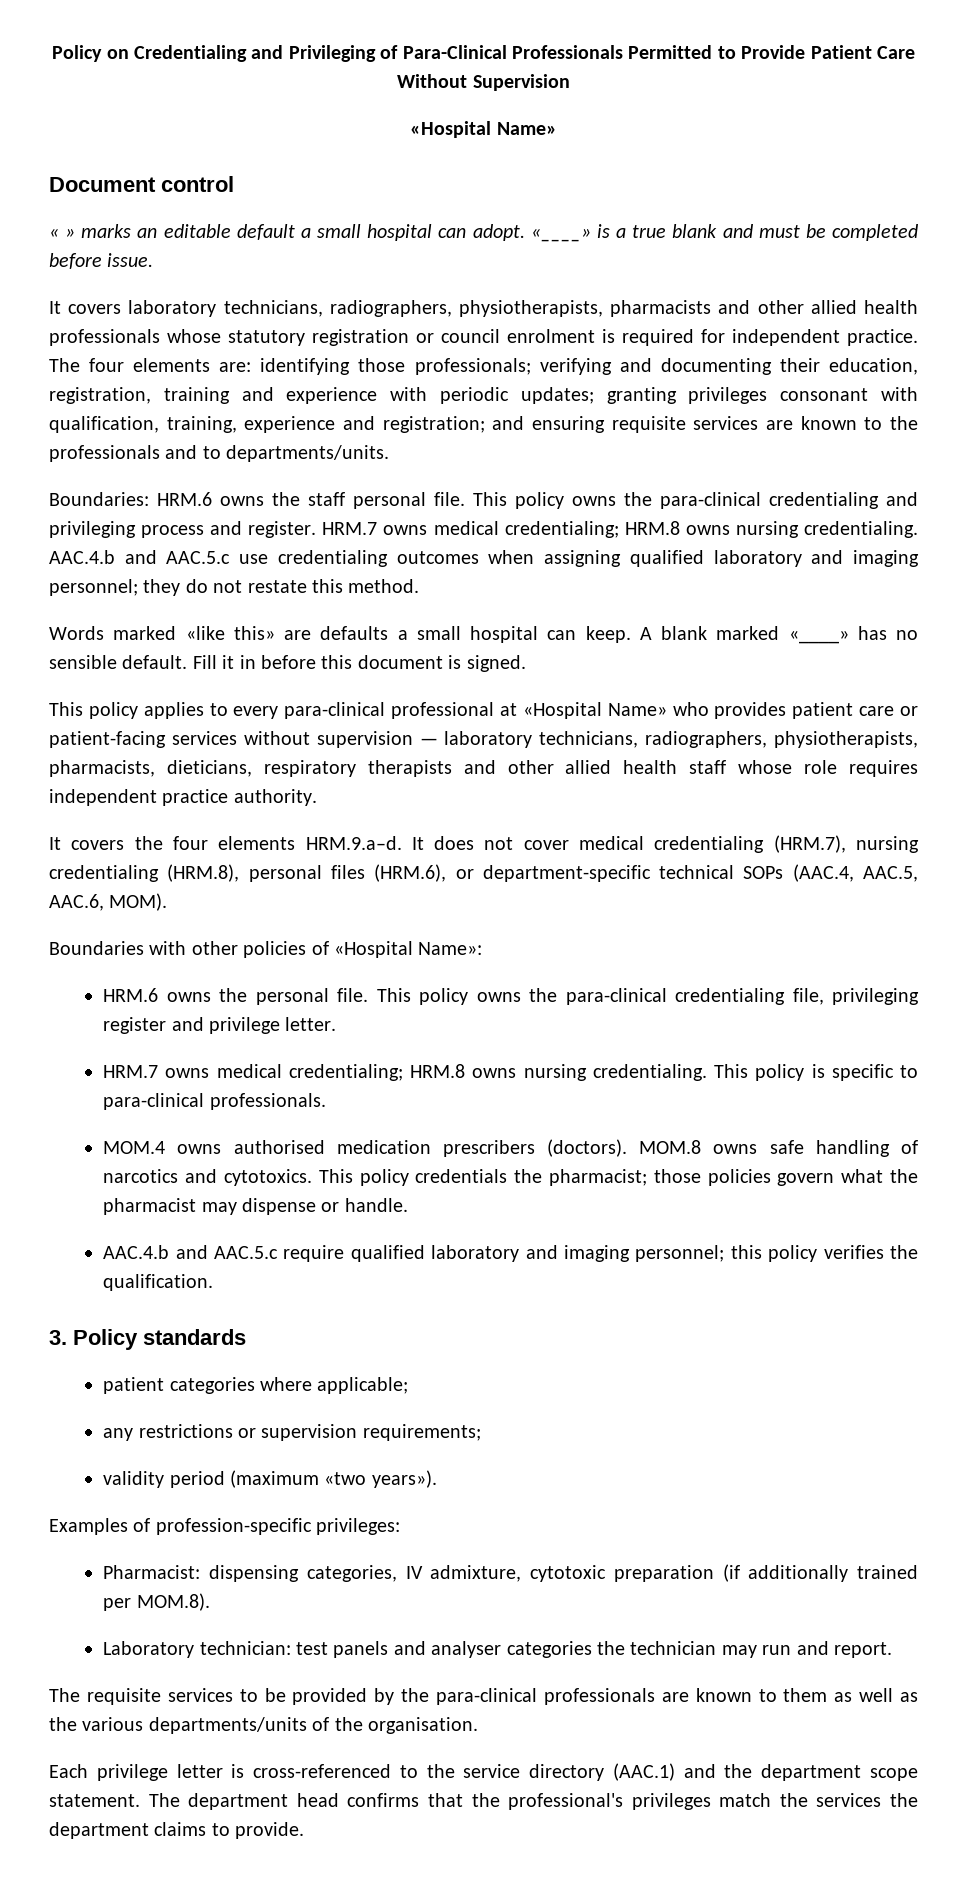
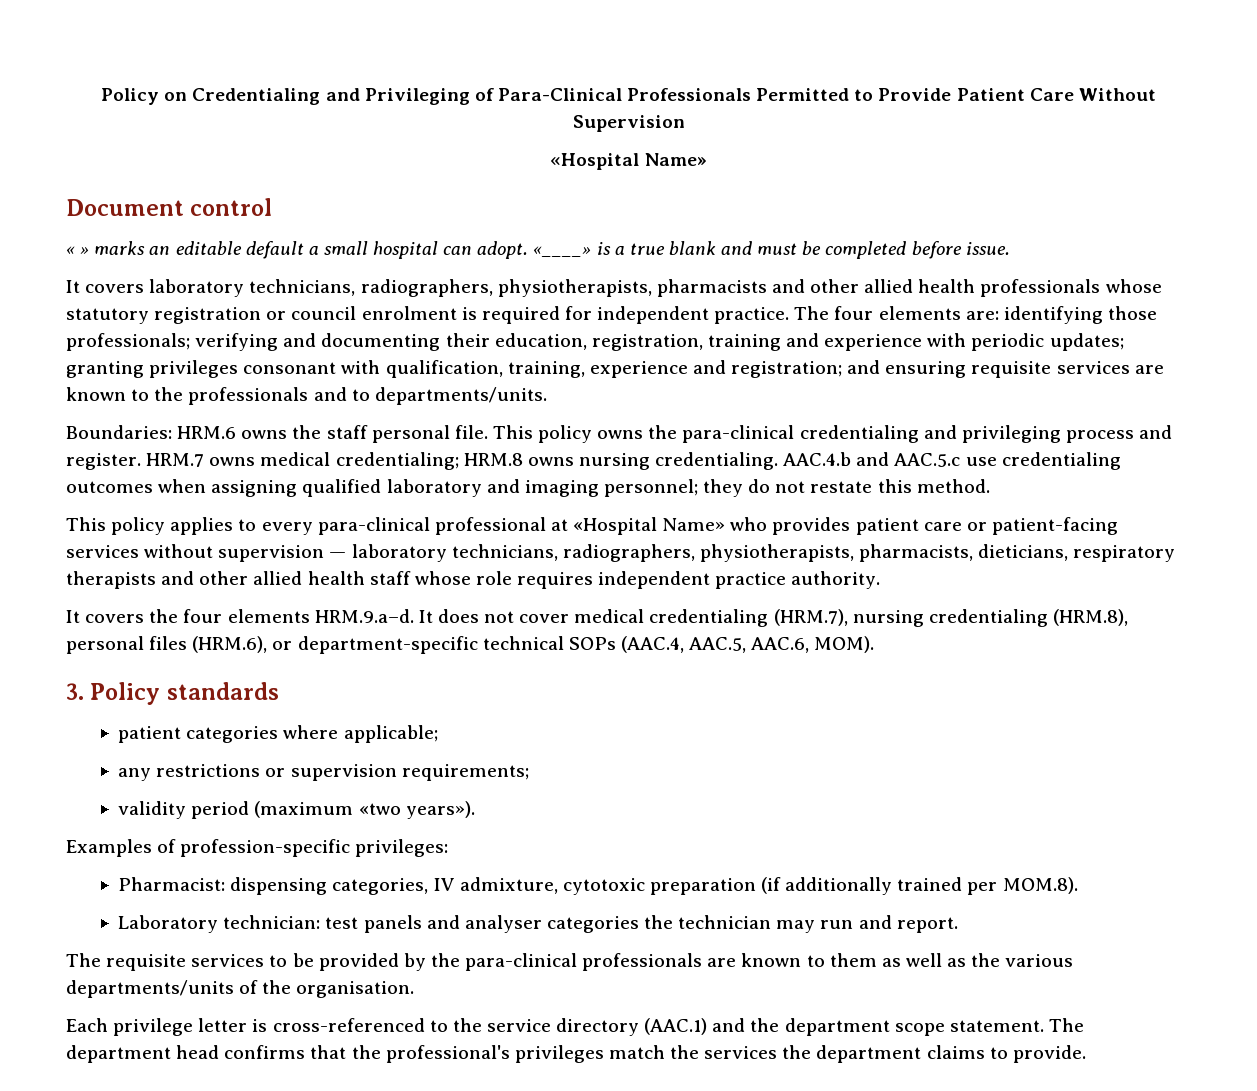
- Words marked «like this» are defaults a small hospital can keep. A blank marked «____» has no sensible default. Fill it in before this document is signed.
- Boundaries with other policies of «Hospital Name»:
- HRM.6 owns the personal file. This policy owns the para-clinical credentialing file, privileging register and privilege letter.
- HRM.7 owns medical credentialing; HRM.8 owns nursing credentialing. This policy is specific to para-clinical professionals.
- MOM.4 owns authorised medication prescribers (doctors). MOM.8 owns safe handling of narcotics and cytotoxics. This policy credentials the pharmacist; those policies govern what the pharmacist may dispense or handle.
- AAC.4.b and AAC.5.c require qualified laboratory and imaging personnel; this policy verifies the qualification.

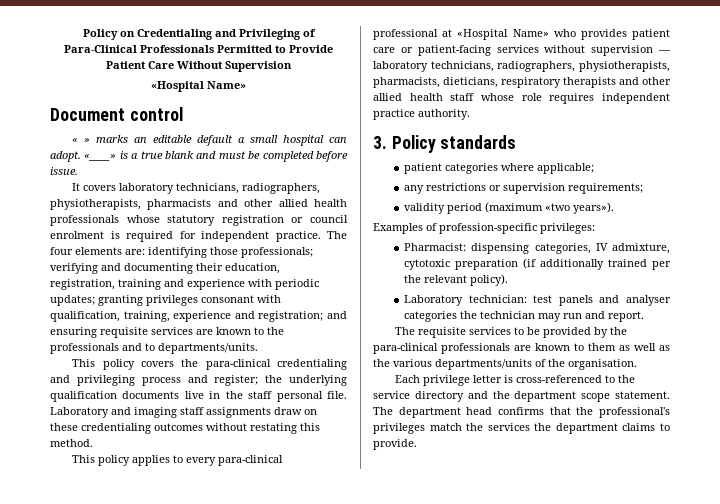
- Boundaries: HRM.6 owns the staff personal file. This policy owns the para-clinical credentialing and privileging process and register. HRM.7 owns medical credentialing; HRM.8 owns nursing credentialing. AAC.4.b and AAC.5.c use credentialing outcomes when assigning qualified laboratory and imaging personnel; they do not restate this method.
+ This policy covers the para-clinical credentialing and privileging process and register; the underlying qualification documents live in the staff personal file. Laboratory and imaging staff assignments draw on these credentialing outcomes without restating this method.
- It covers the four elements HRM.9.a–d. It does not cover medical credentialing (HRM.7), nursing credentialing (HRM.8), personal files (HRM.6), or department-specific technical SOPs (AAC.4, AAC.5, AAC.6, MOM).
- Pharmacist: dispensing categories, IV admixture, cytotoxic preparation (if additionally trained per MOM.8).
+ Pharmacist: dispensing categories, IV admixture, cytotoxic preparation (if additionally trained per the relevant policy).
- Each privilege letter is cross-referenced to the service directory (AAC.1) and the department scope statement.
+ Each privilege letter is cross-referenced to the service directory and the department scope statement.

